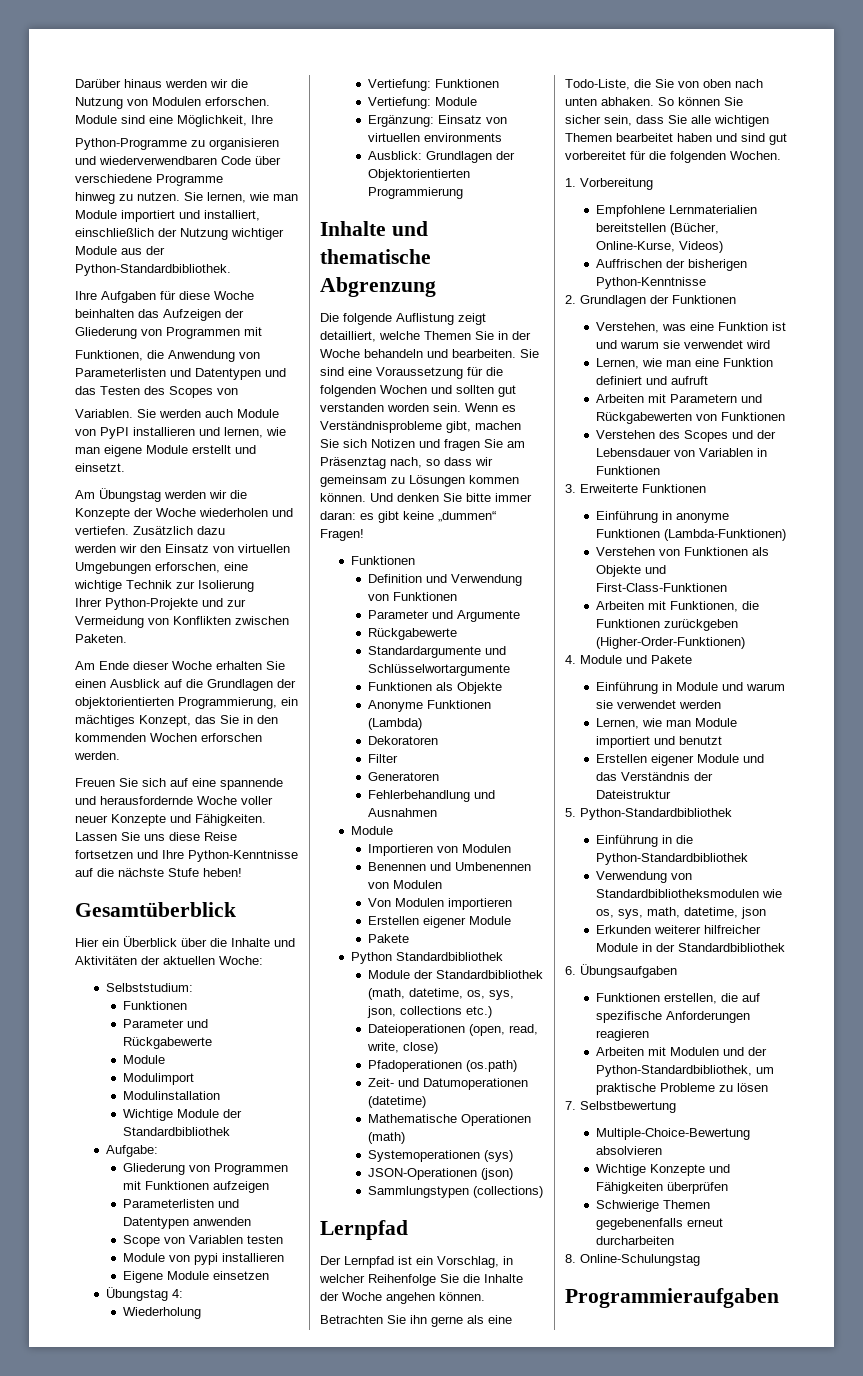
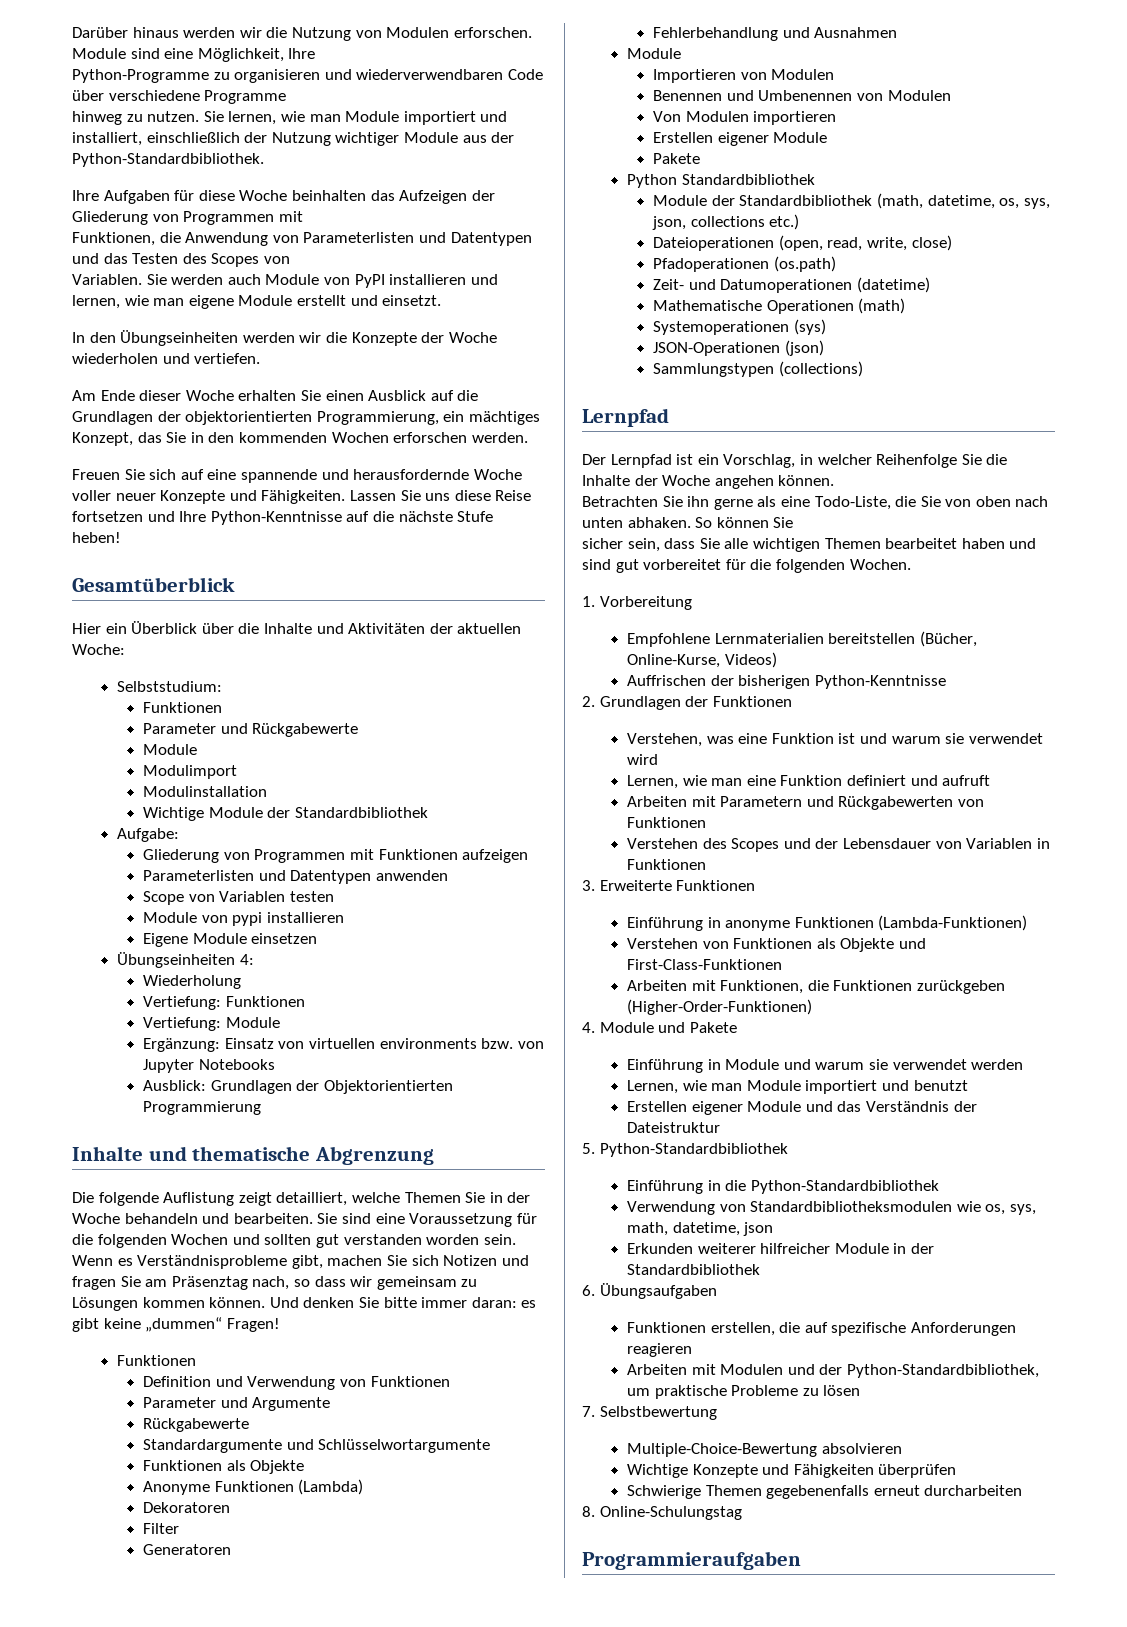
- Am Übungstag werden wir die Konzepte der Woche wiederholen und vertiefen. Zusätzlich dazu
- werden wir den Einsatz von virtuellen Umgebungen erforschen, eine wichtige Technik zur Isolierung
- Ihrer Python-Projekte und zur Vermeidung von Konflikten zwischen Paketen.
+ In den Übungseinheiten werden wir die Konzepte der Woche wiederholen und vertiefen.
- Übungstag 4:
+ Übungseinheiten 4:
- Ergänzung: Einsatz von virtuellen environments
+ Ergänzung: Einsatz von virtuellen environments bzw. von Jupyter Notebooks

